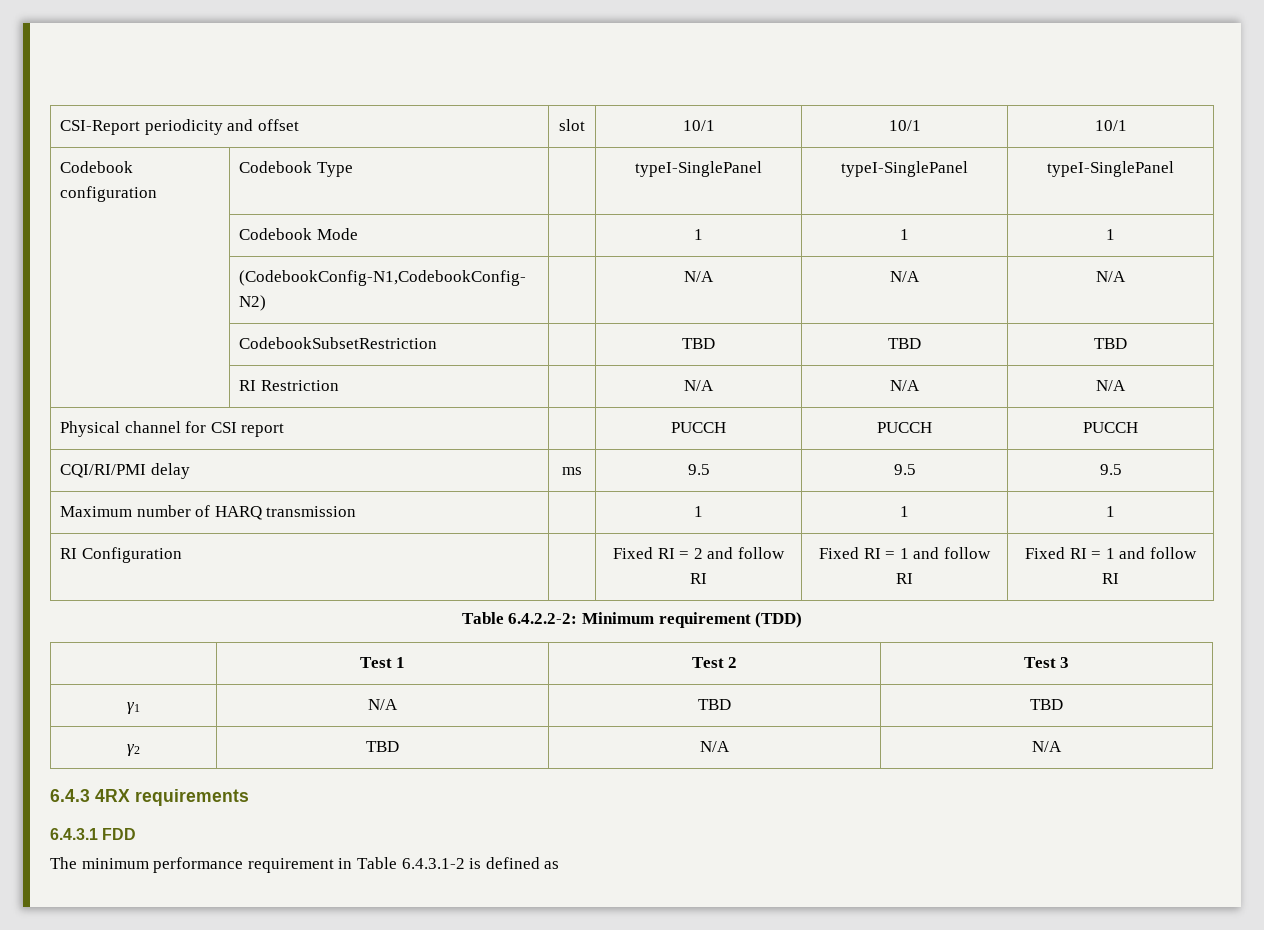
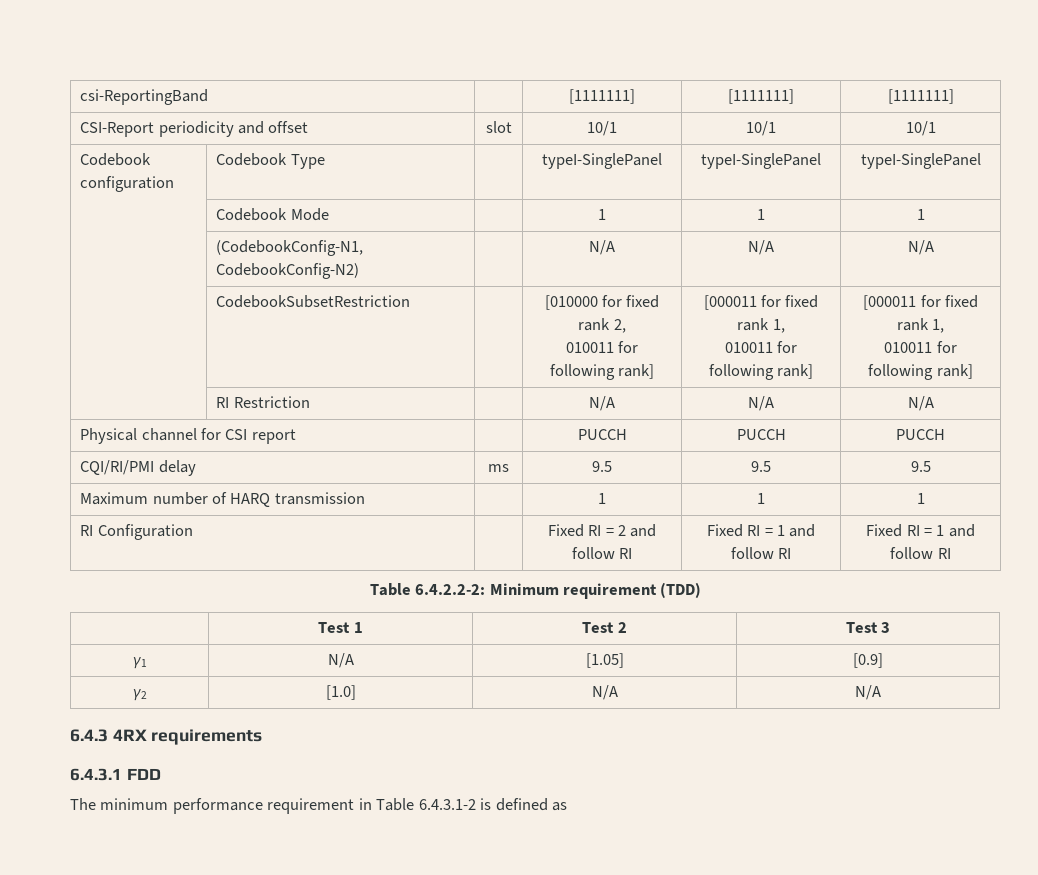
+ csi-ReportingBand | | [1111111] | [1111111] | [1111111]
- | CodebookSubsetRestriction | | TBD | TBD | TBD
+ | CodebookSubsetRestriction | | [010000 for fixed rank 2,
+ 010011 for following rank] | [000011 for fixed rank 1,
+ 010011 for following rank] | [000011 for fixed rank 1,
+ 010011 for following rank]
- γ1 | N/A | TBD | TBD
+ γ1 | N/A | [1.05] | [0.9]
- γ2 | TBD | N/A | N/A
+ γ2 | [1.0] | N/A | N/A

